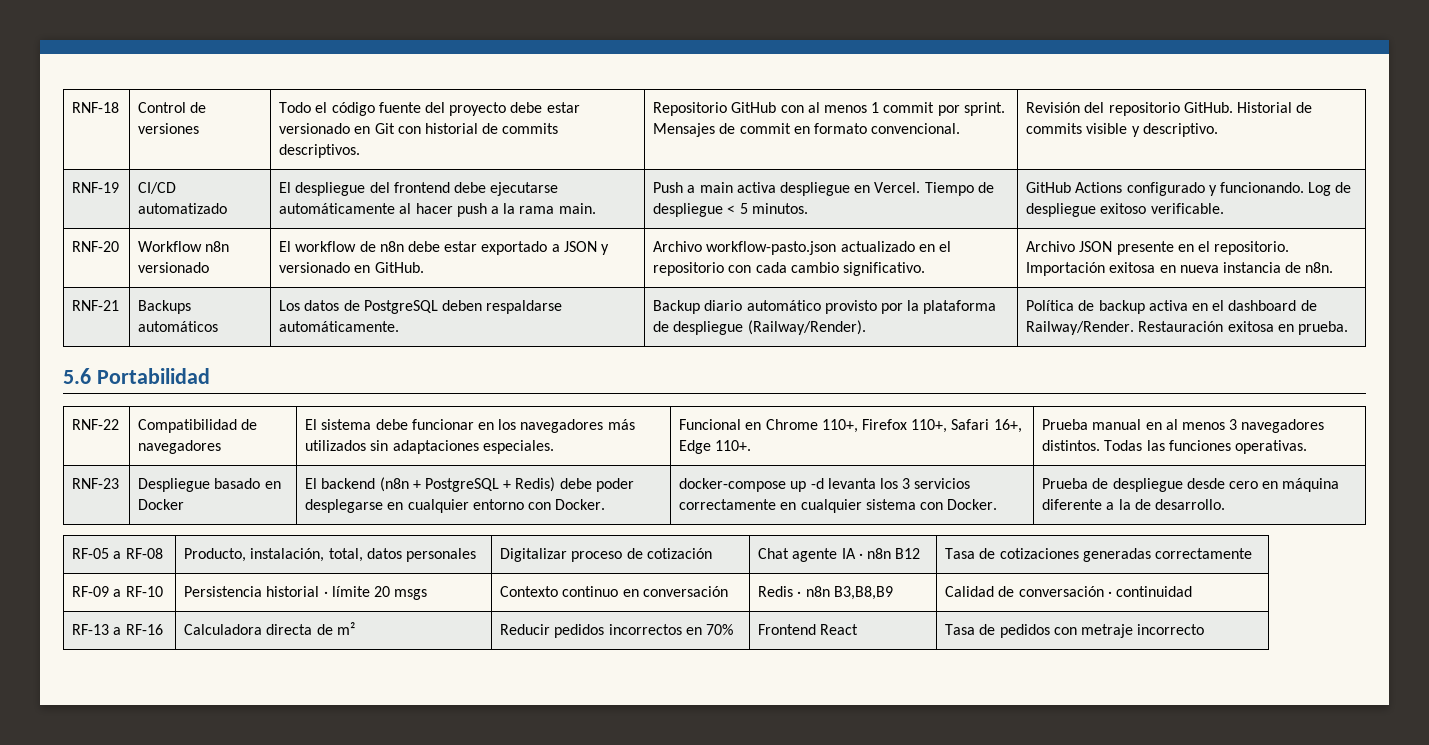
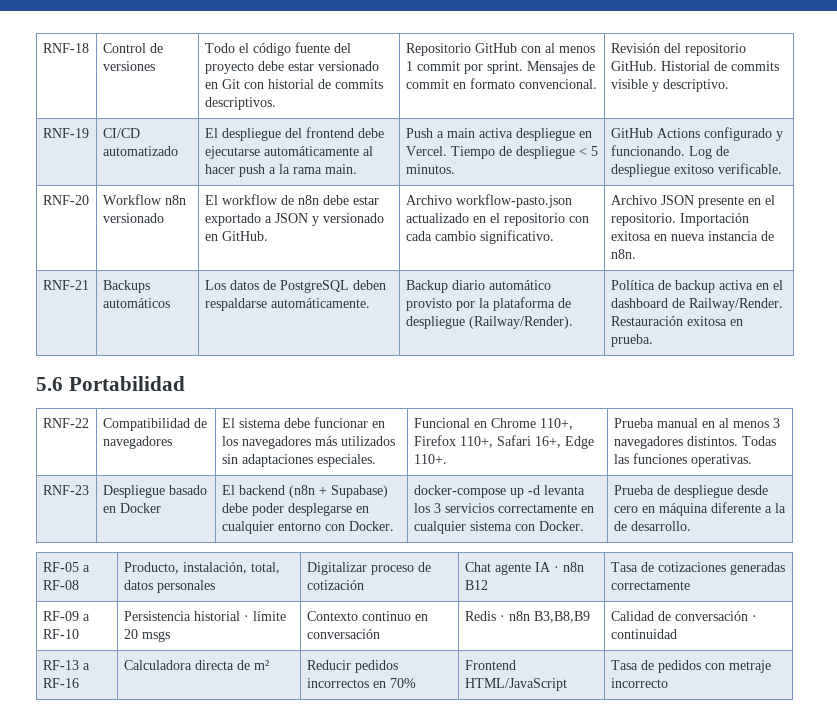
- El backend (n8n + PostgreSQL + Redis) debe poder desplegarse en cualquier entorno con Docker.
+ El backend (n8n + Supabase) debe poder desplegarse en cualquier entorno con Docker.
- RF-13 a RF-16 | Calculadora directa de m² | Reducir pedidos incorrectos en 70% | Frontend React | Tasa de pedidos con metraje incorrecto
+ RF-13 a RF-16 | Calculadora directa de m² | Reducir pedidos incorrectos en 70% | Frontend HTML/JavaScript | Tasa de pedidos con metraje incorrecto

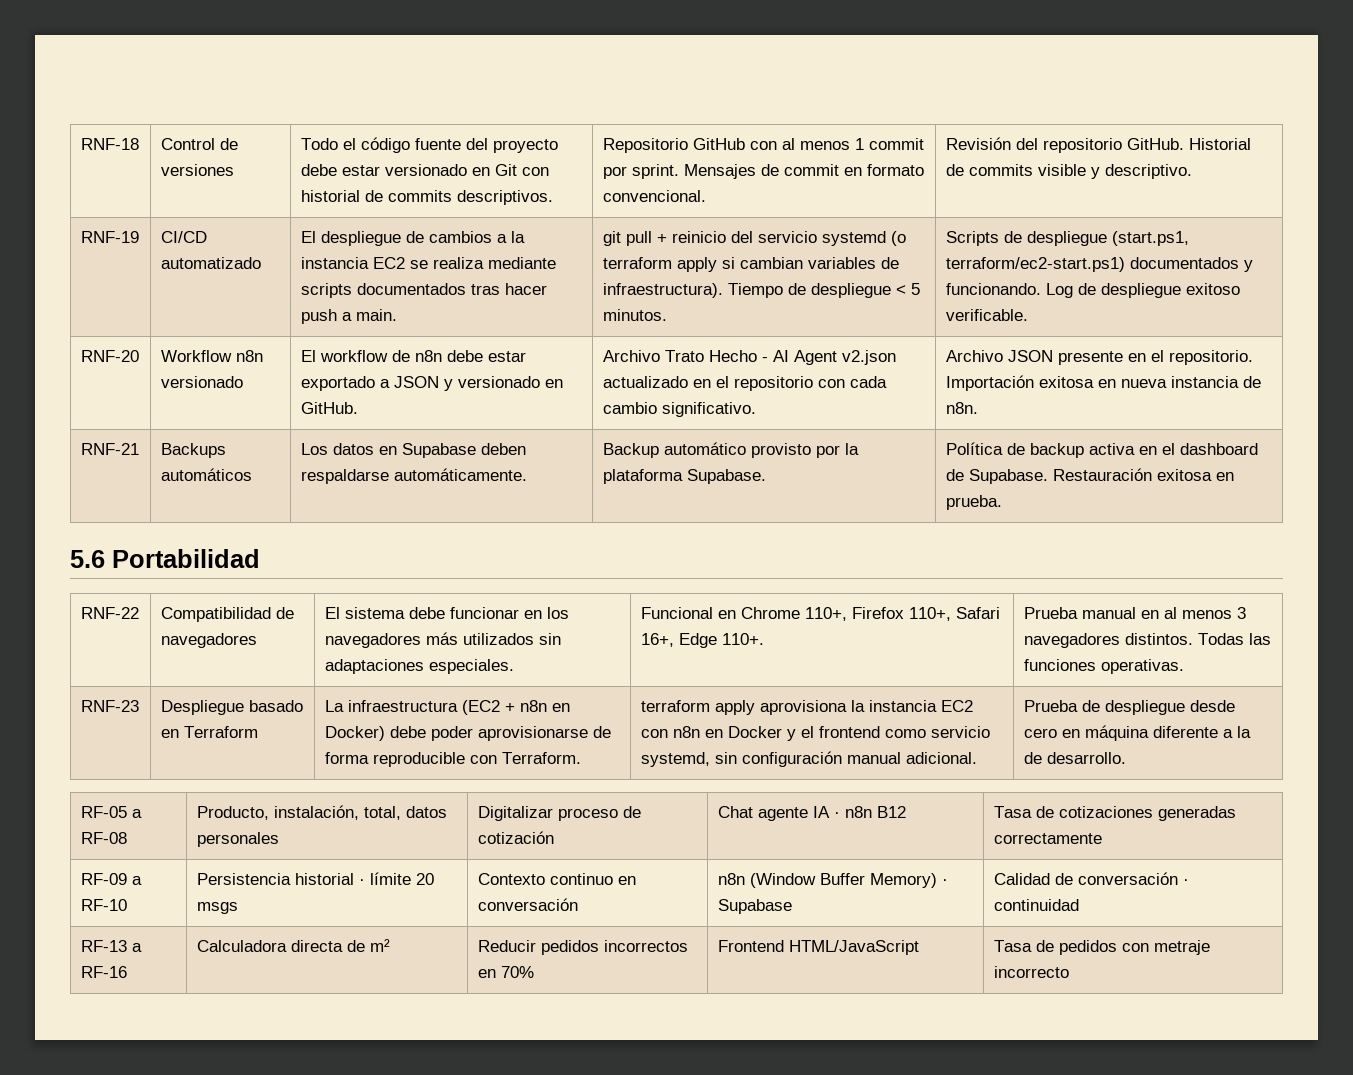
- El despliegue del frontend debe ejecutarse automáticamente al hacer push a la rama main.
+ El despliegue de cambios a la instancia EC2 se realiza mediante scripts documentados tras hacer push a main.
- Push a main activa despliegue en Vercel.
+ git pull + reinicio del servicio systemd (o terraform apply si cambian variables de infraestructura).
- GitHub Actions configurado y funcionando.
+ Scripts de despliegue (start.ps1, terraform/ec2-start.ps1) documentados y funcionando.
- Archivo workflow-pasto.json actualizado en el repositorio con cada cambio significativo.
+ Archivo Trato Hecho - AI Agent v2.json actualizado en el repositorio con cada cambio significativo.
- RNF-21 | Backups automáticos | Los datos de PostgreSQL deben respaldarse automáticamente. | Backup diario automático provisto por la plataforma de despliegue (Railway/Render). | Política de backup activa en el dashboard de Railway/Render. Restauración exitosa en prueba.
+ RNF-21 | Backups automáticos | Los datos en Supabase deben respaldarse automáticamente. | Backup automático provisto por la plataforma Supabase. | Política de backup activa en el dashboard de Supabase. Restauración exitosa en prueba.
- Despliegue basado en Docker | El backend (n8n + Supabase) debe poder desplegarse en cualquier entorno con Docker. | docker-compose up -d levanta los 3 servicios correctamente en cualquier sistema con Docker.
+ Despliegue basado en Terraform | La infraestructura (EC2 + n8n en Docker) debe poder aprovisionarse de forma reproducible con Terraform. | terraform apply aprovisiona la instancia EC2 con n8n en Docker y el frontend como servicio systemd, sin configuración manual adicional.
- RF-09 a RF-10 | Persistencia historial · límite 20 msgs | Contexto continuo en conversación | Redis · n8n B3,B8,B9 | Calidad de conversación · continuidad
+ RF-09 a RF-10 | Persistencia historial · límite 20 msgs | Contexto continuo en conversación | n8n (Window Buffer Memory) · Supabase | Calidad de conversación · continuidad

